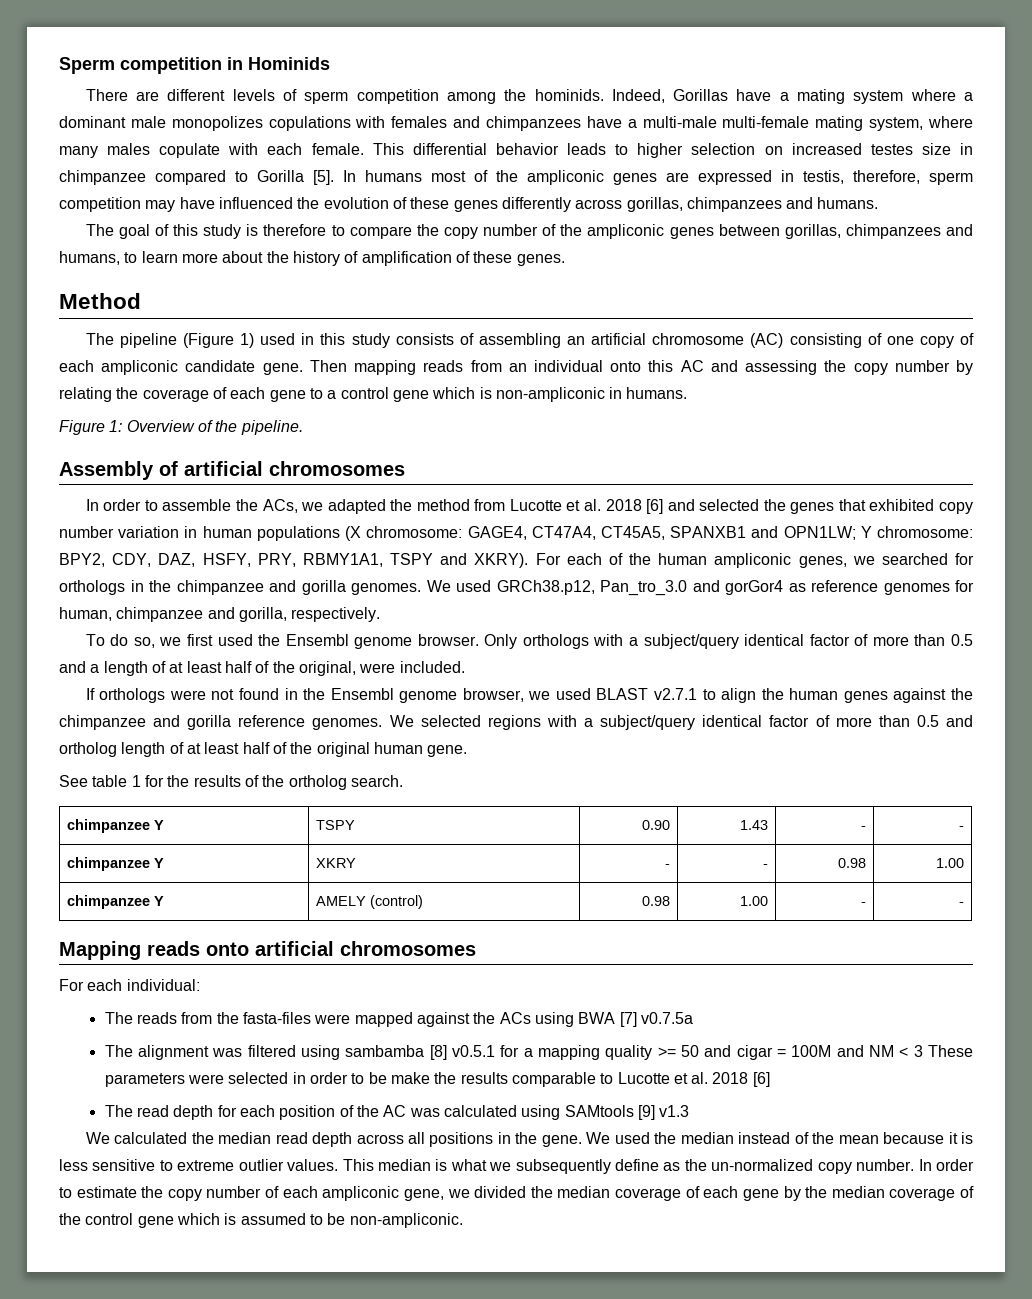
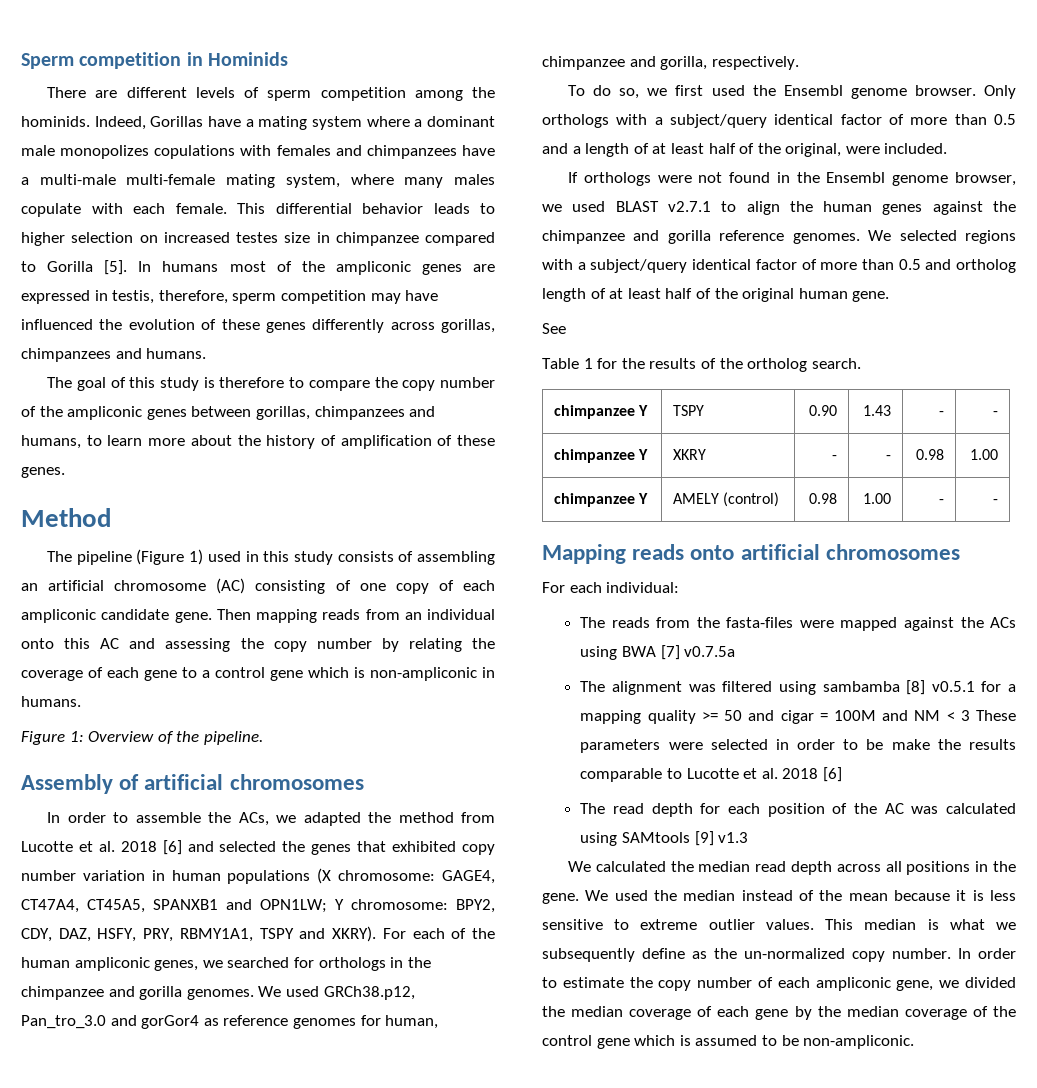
- See table 1 for the results of the ortholog search.
+ See
+ Table 1 for the results of the ortholog search.

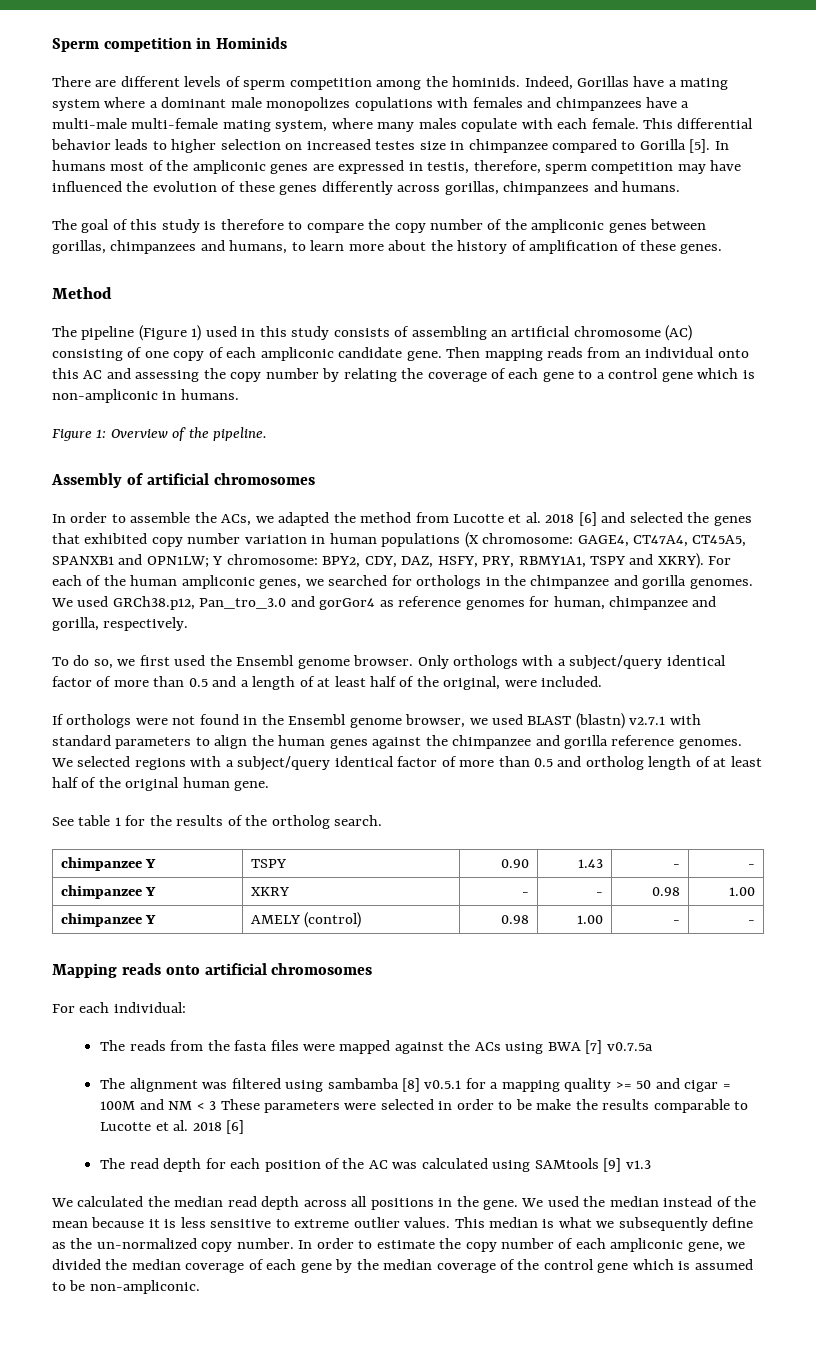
- If orthologs were not found in the Ensembl genome browser, we used BLAST v2.7.1 to align the human genes against the chimpanzee and gorilla reference genomes.
+ If orthologs were not found in the Ensembl genome browser, we used BLAST (blastn) v2.7.1 with standard parameters to align the human genes against the chimpanzee and gorilla reference genomes.
- See
- Table 1 for the results of the ortholog search.
+ See table 1 for the results of the ortholog search.
- The reads from the fasta-files were mapped against the ACs using BWA [7] v0.7.5a
+ The reads from the fasta files were mapped against the ACs using BWA [7] v0.7.5a

